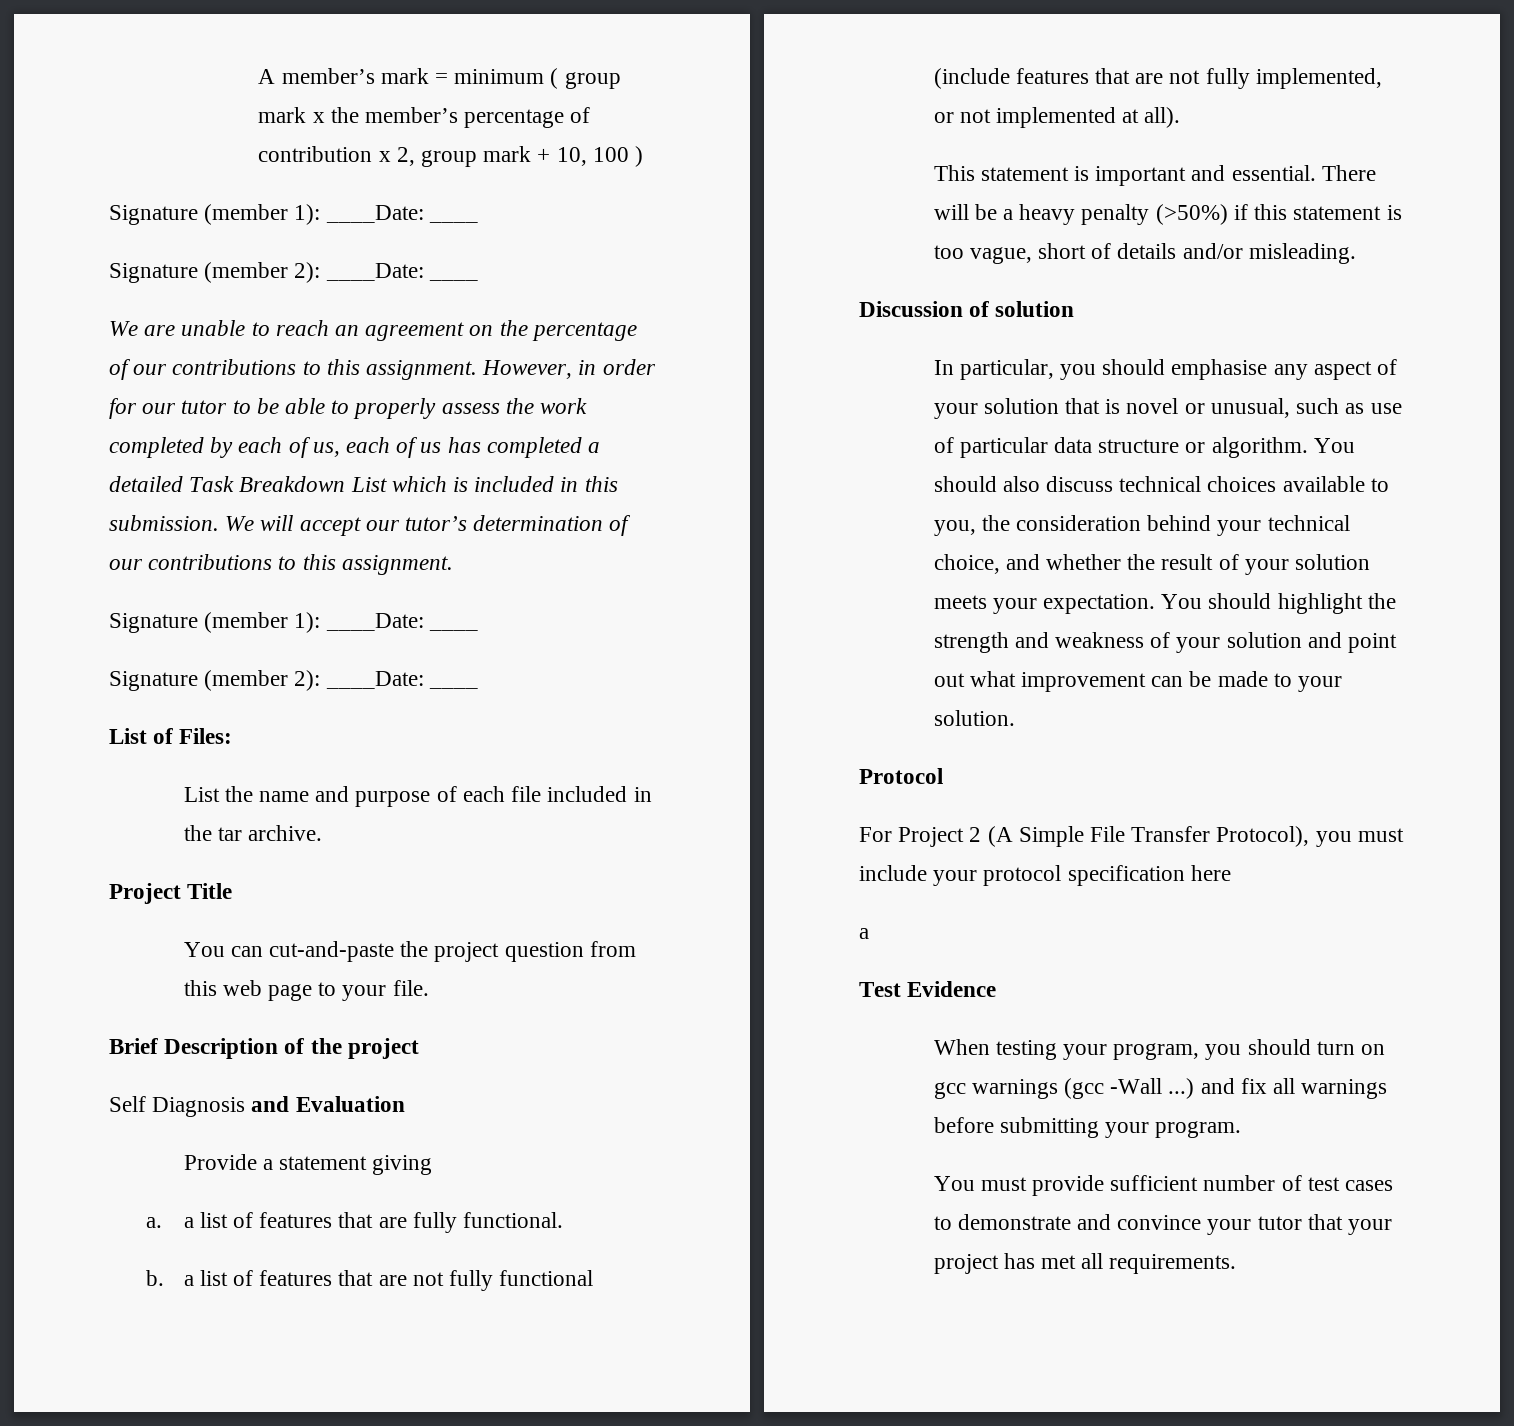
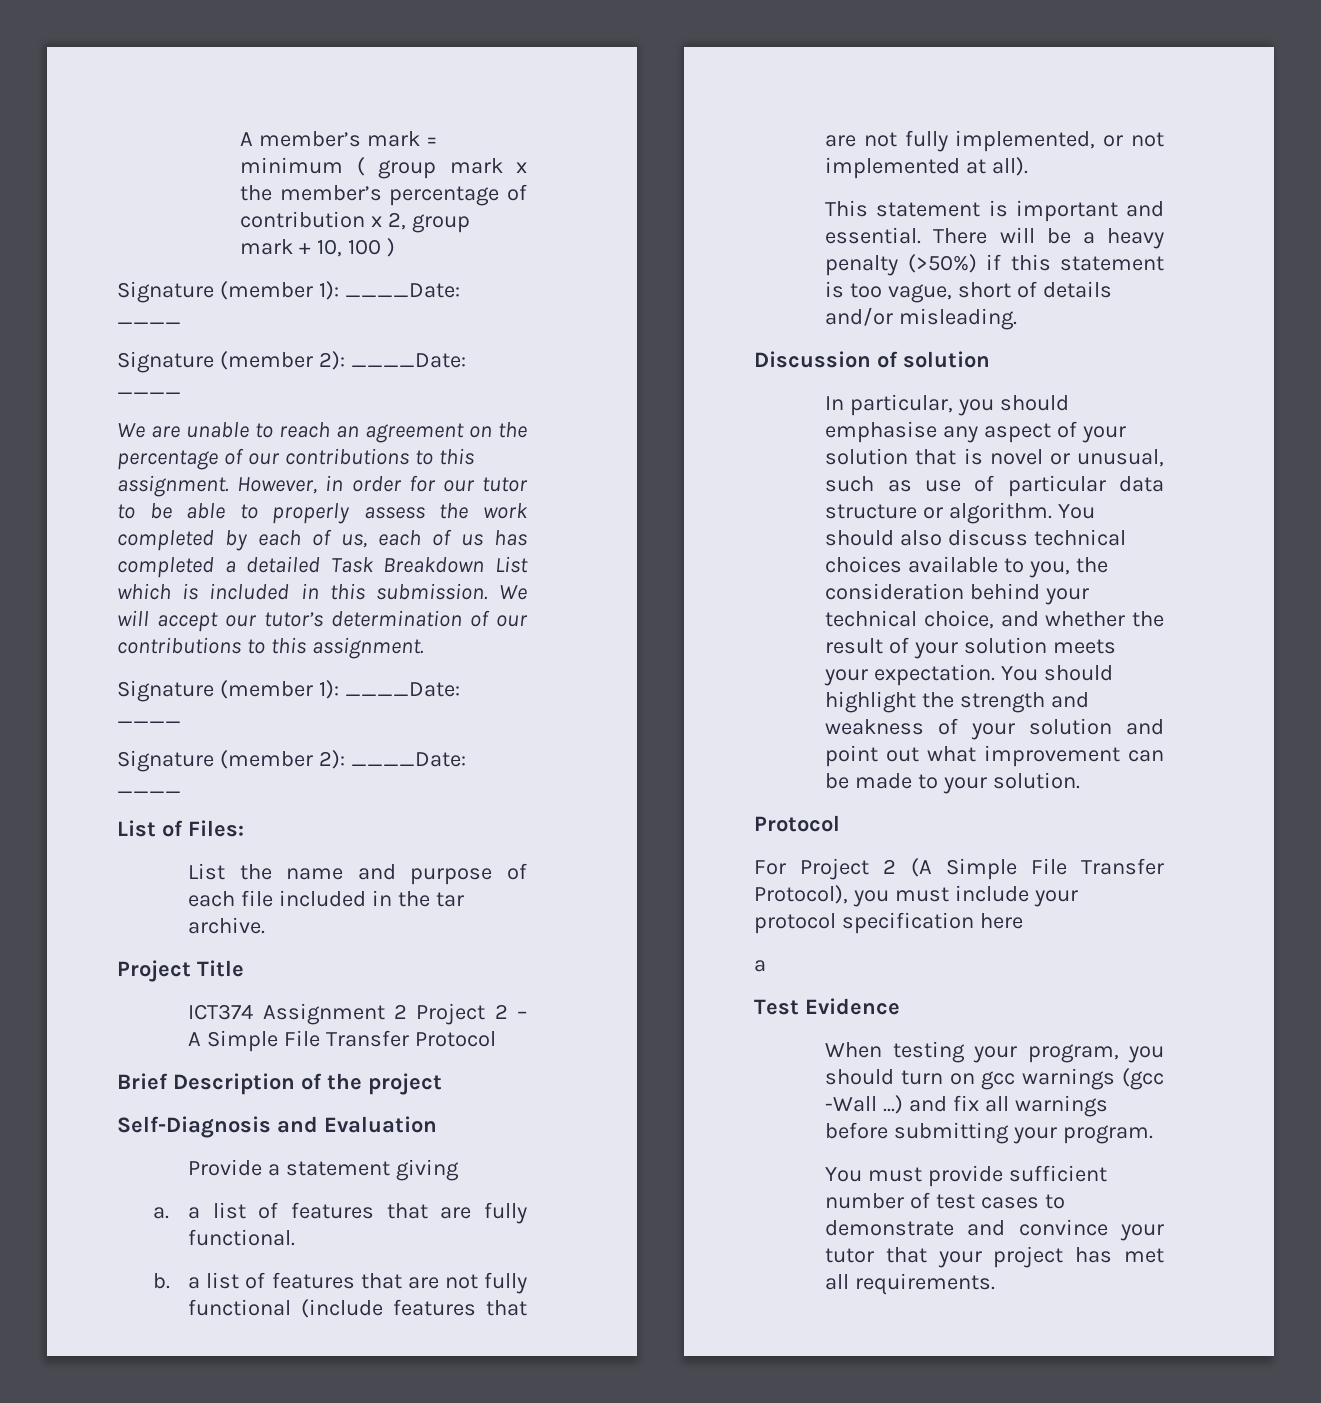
- You can cut-and-paste the project question from this web page to your file.
+ ICT374 Assignment 2 Project 2 – A Simple File Transfer Protocol
- Self Diagnosis and Evaluation
+ Self-Diagnosis and Evaluation

